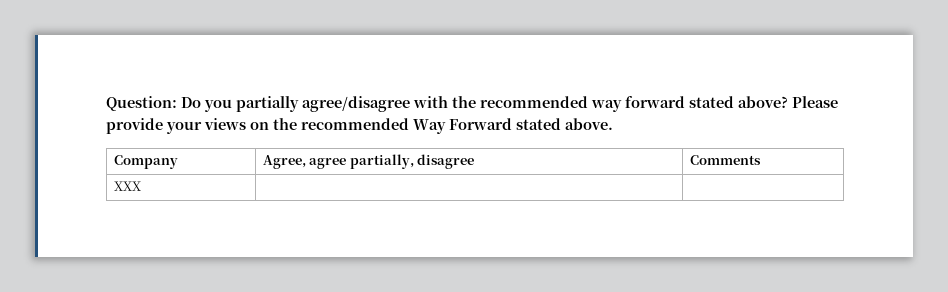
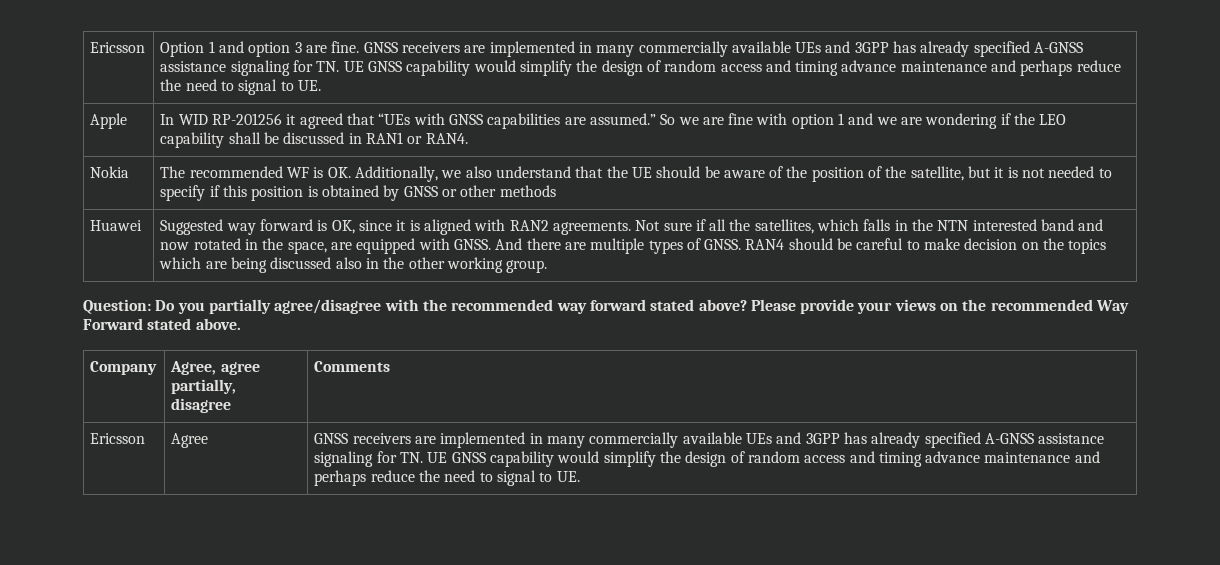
+ Ericsson | Option 1 and option 3 are fine. GNSS receivers are implemented in many commercially available UEs and 3GPP has already specified A-GNSS assistance signaling for TN. UE GNSS capability would simplify the design of random access and timing advance maintenance and perhaps reduce the need to signal to UE.
+ Apple | In WID RP-201256 it agreed that “UEs with GNSS capabilities are assumed.” So we are fine with option 1 and we are wondering if the LEO capability shall be discussed in RAN1 or RAN4.
+ Nokia | The recommended WF is OK. Additionally, we also understand that the UE should be aware of the position of the satellite, but it is not needed to specify if this position is obtained by GNSS or other methods
+ Huawei | Suggested way forward is OK, since it is aligned with RAN2 agreements. Not sure if all the satellites, which falls in the NTN interested band and now rotated in the space, are equipped with GNSS. And there are multiple types of GNSS. RAN4 should be careful to make decision on the topics which are being discussed also in the other working group.
- XXX
+ Ericsson | Agree | GNSS receivers are implemented in many commercially available UEs and 3GPP has already specified A-GNSS assistance signaling for TN. UE GNSS capability would simplify the design of random access and timing advance maintenance and perhaps reduce the need to signal to UE.

